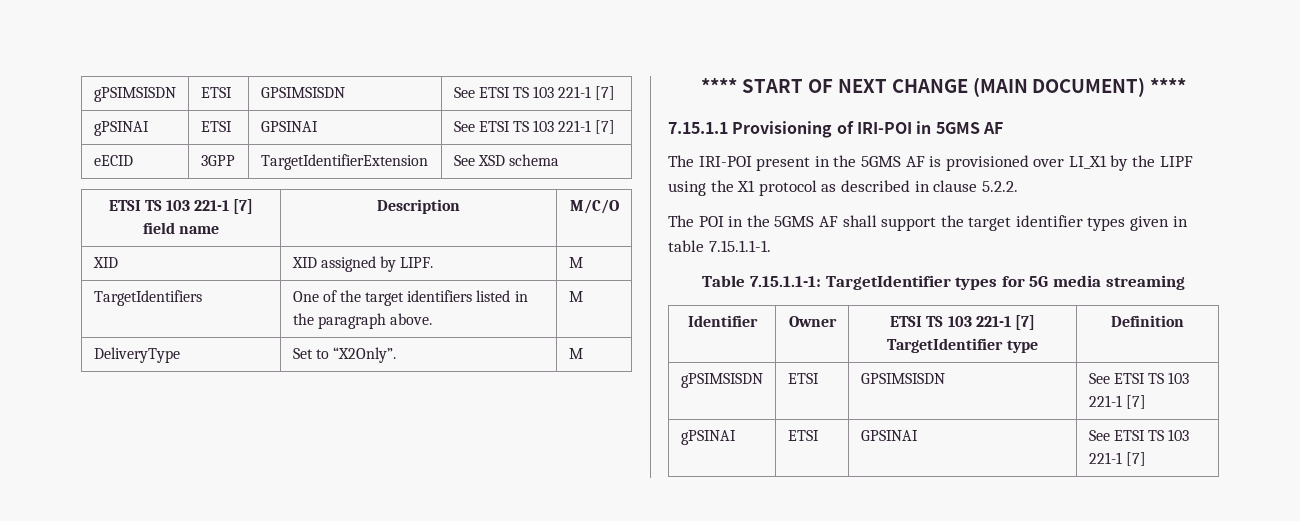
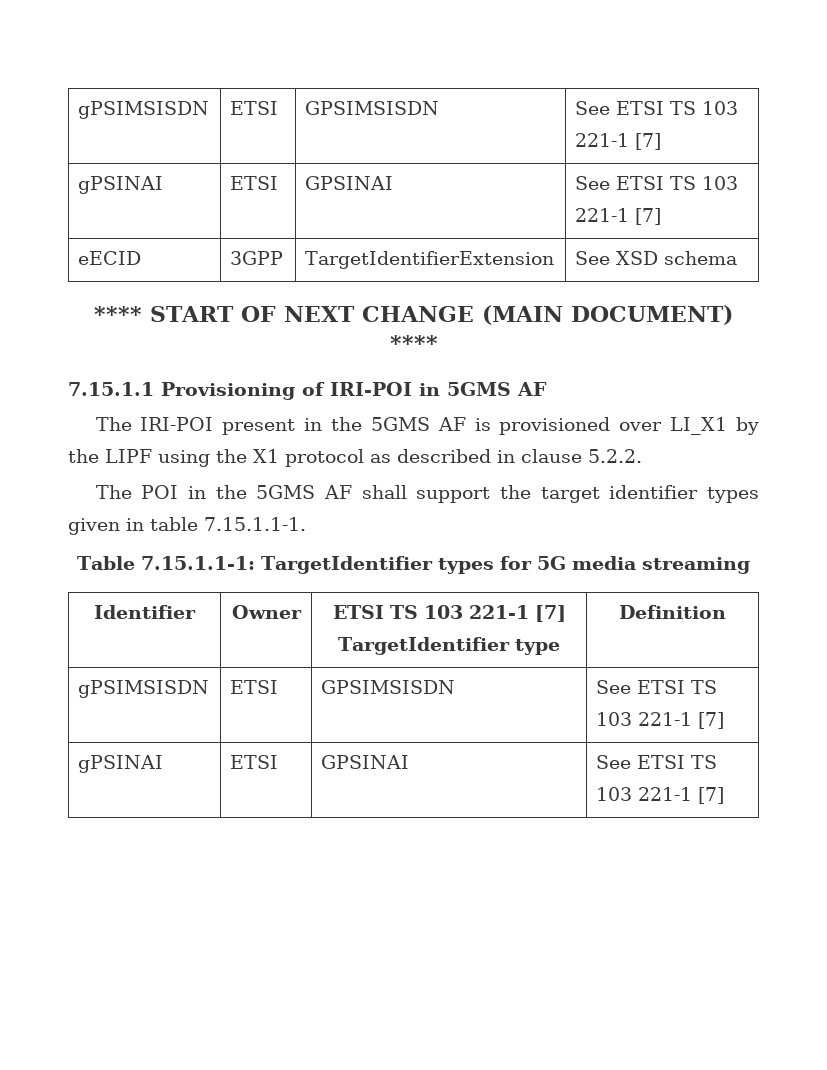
- ETSI TS 103 221-1 [7] field name | Description | M/C/O
- XID | XID assigned by LIPF. | M
- TargetIdentifiers | One of the target identifiers listed in the paragraph above. | M
- DeliveryType | Set to “X2Only”. | M

